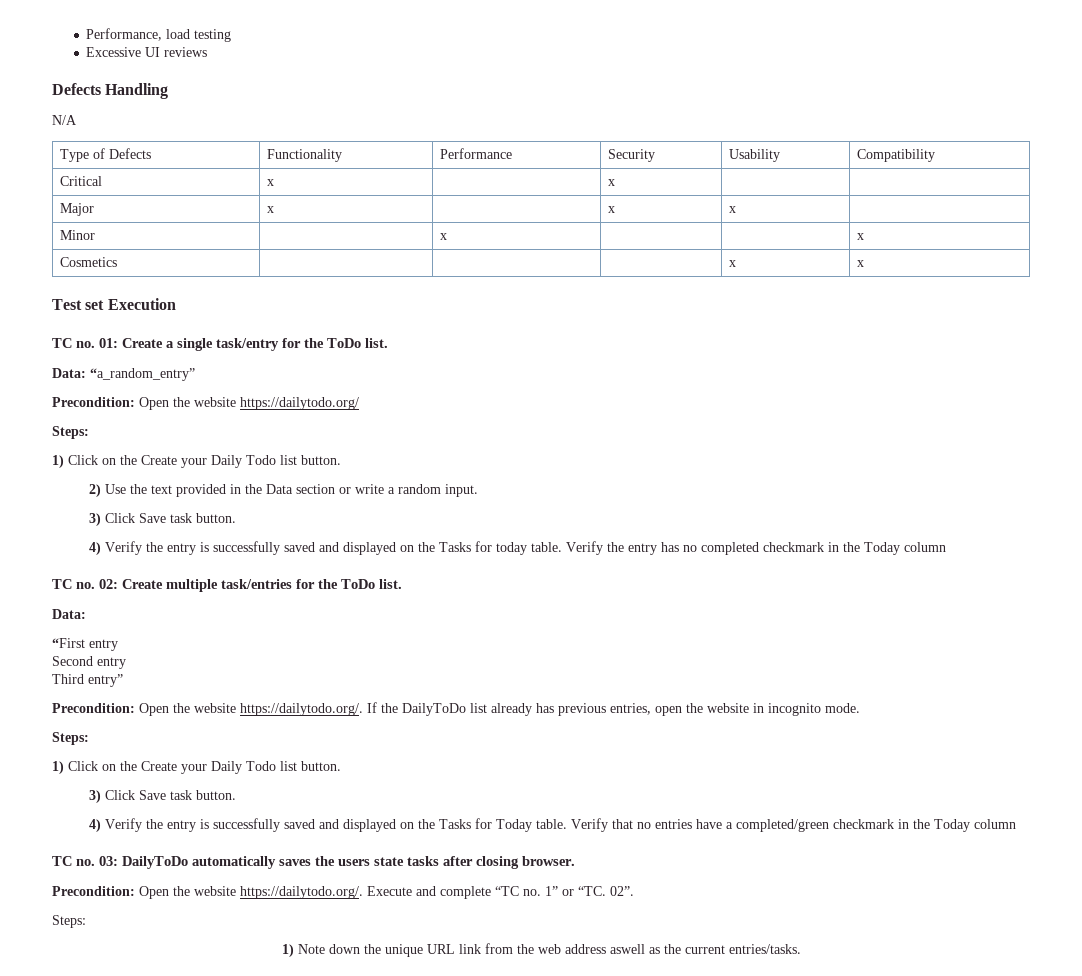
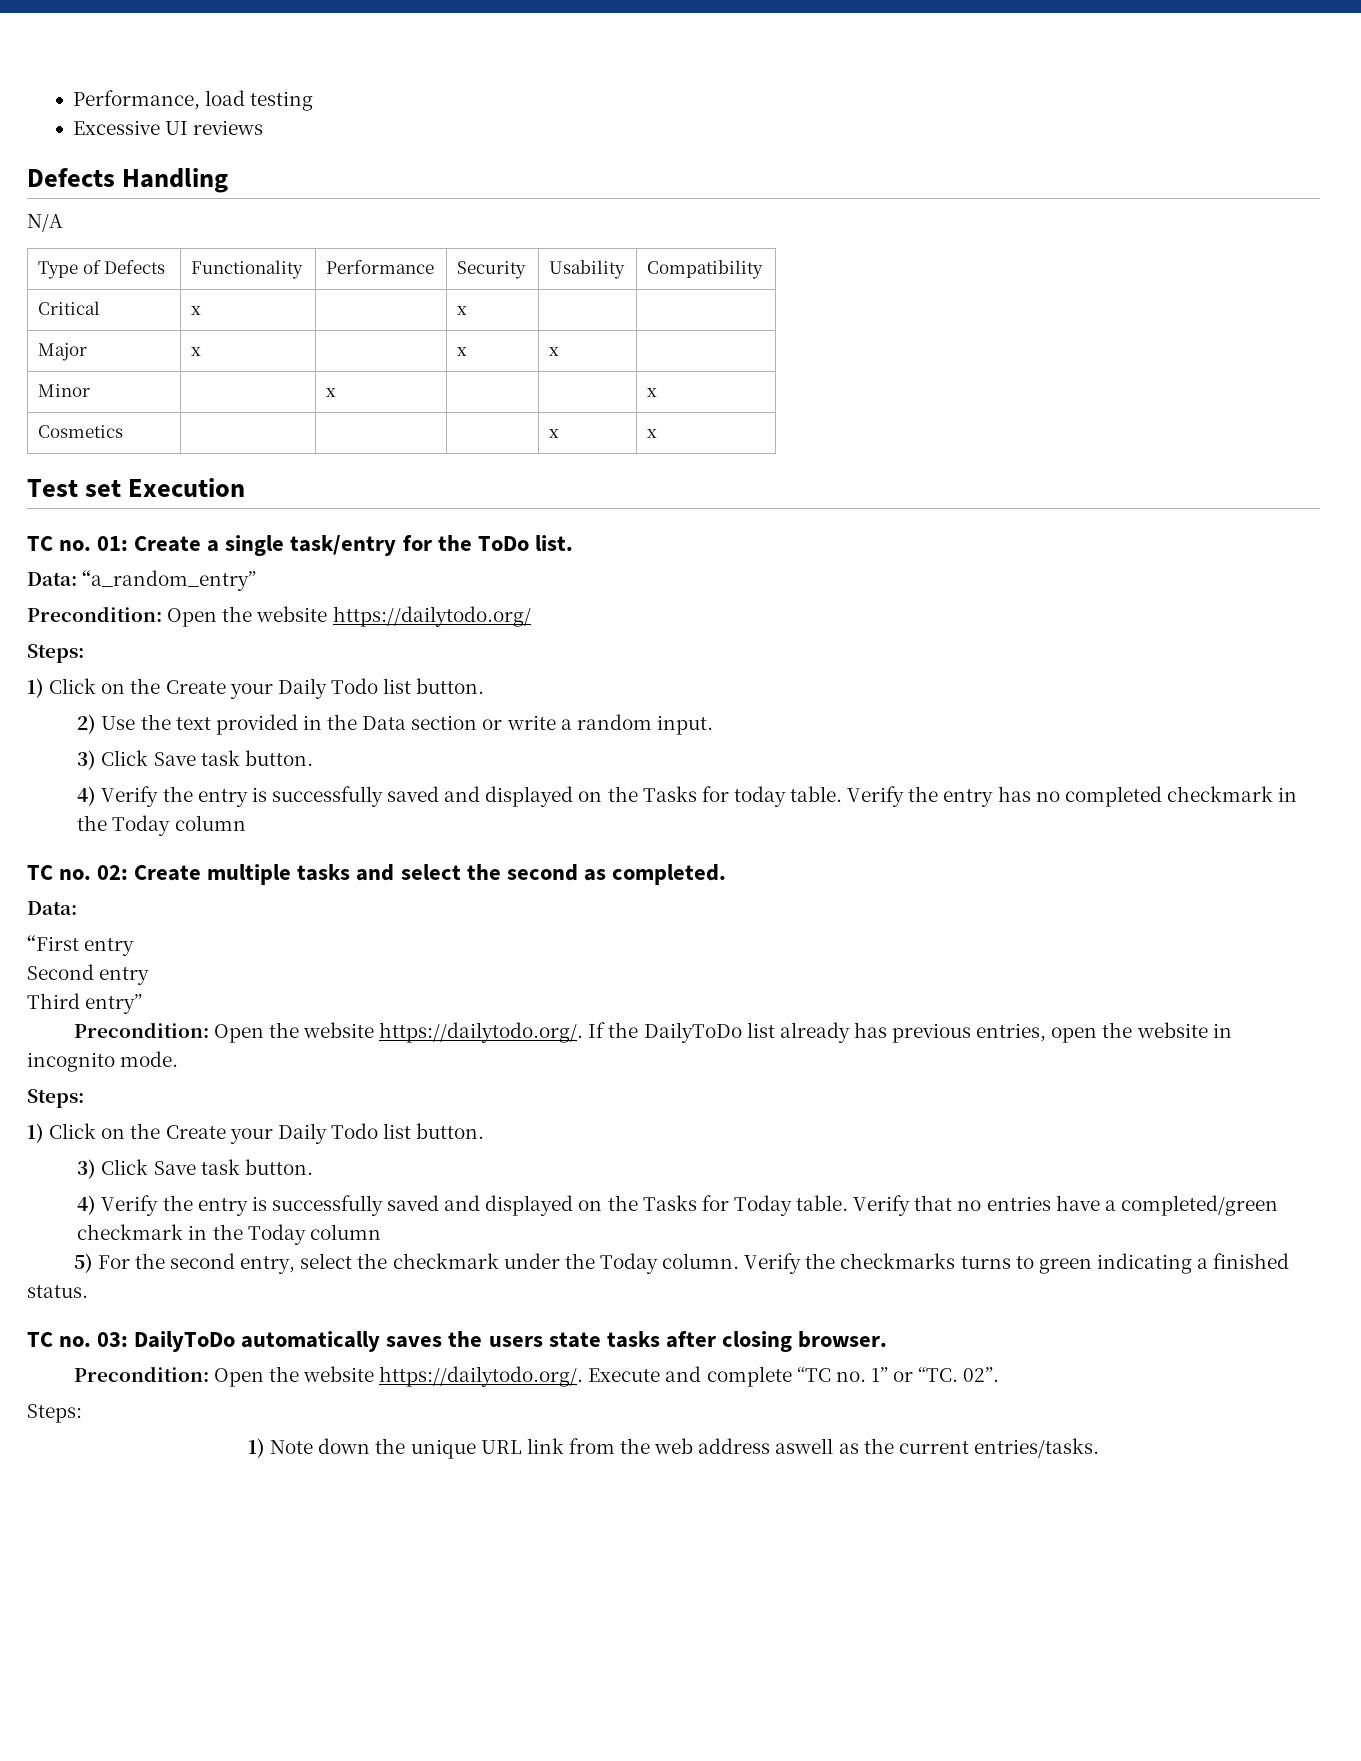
- TC no. 02: Create multiple task/entries for the ToDo list.
+ TC no. 02: Create multiple tasks and select the second as completed.
+ 5) For the second entry, select the checkmark under the Today column. Verify the checkmarks turns to green indicating a finished status.

